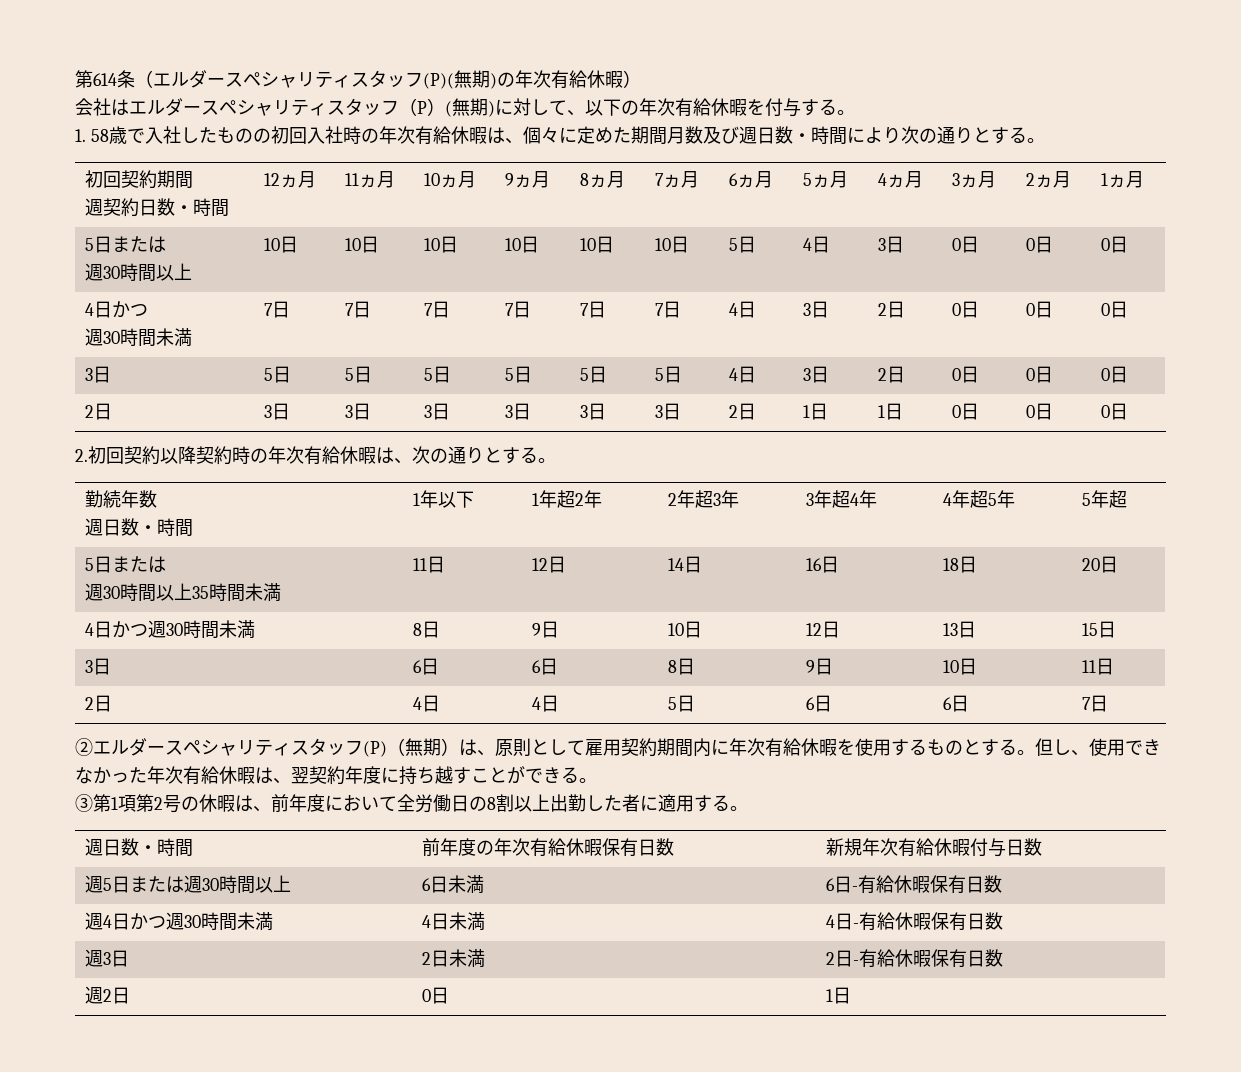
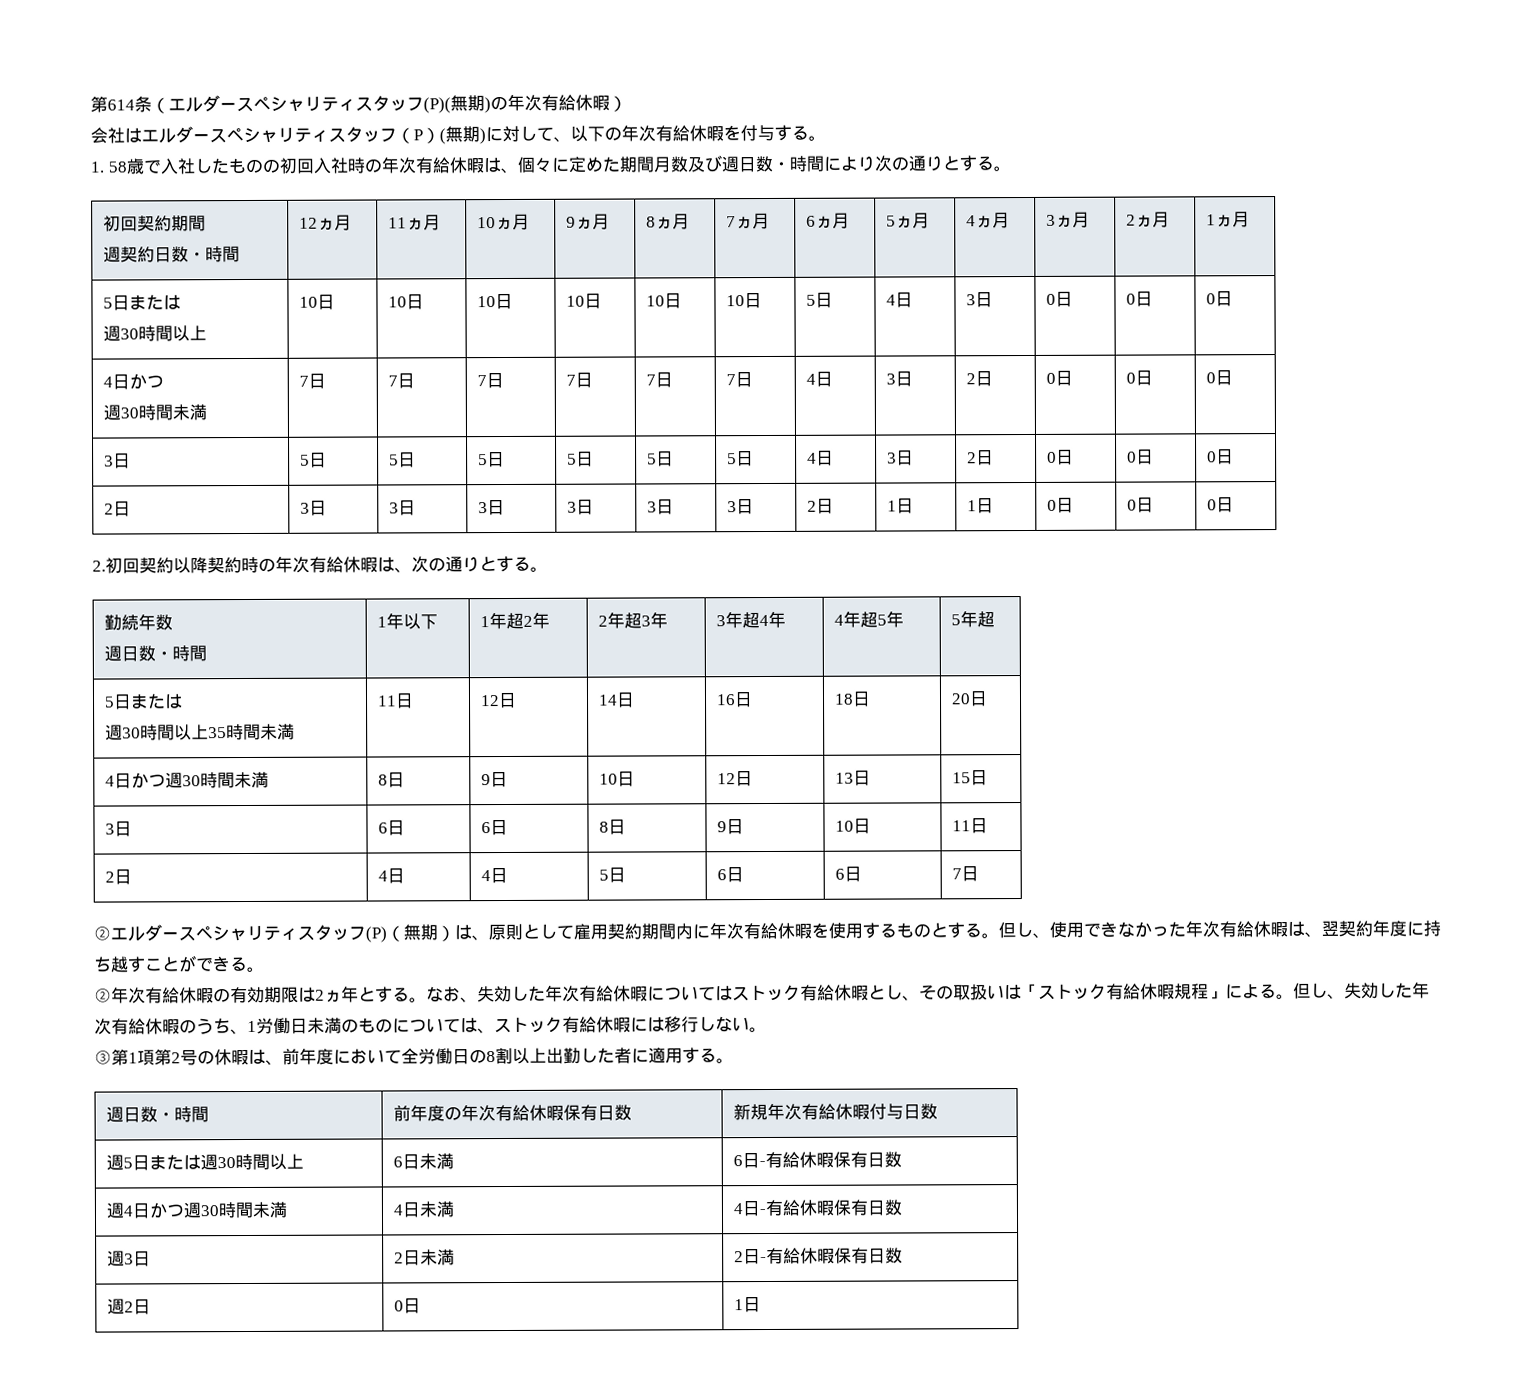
+ ②年次有給休暇の有効期限は2ヵ年とする。なお、失効した年次有給休暇についてはストック有給休暇とし、その取扱いは「ストック有給休暇規程」による。但し、失効した年次有給休暇のうち、1労働日未満のものについては、ストック有給休暇には移行しない。

